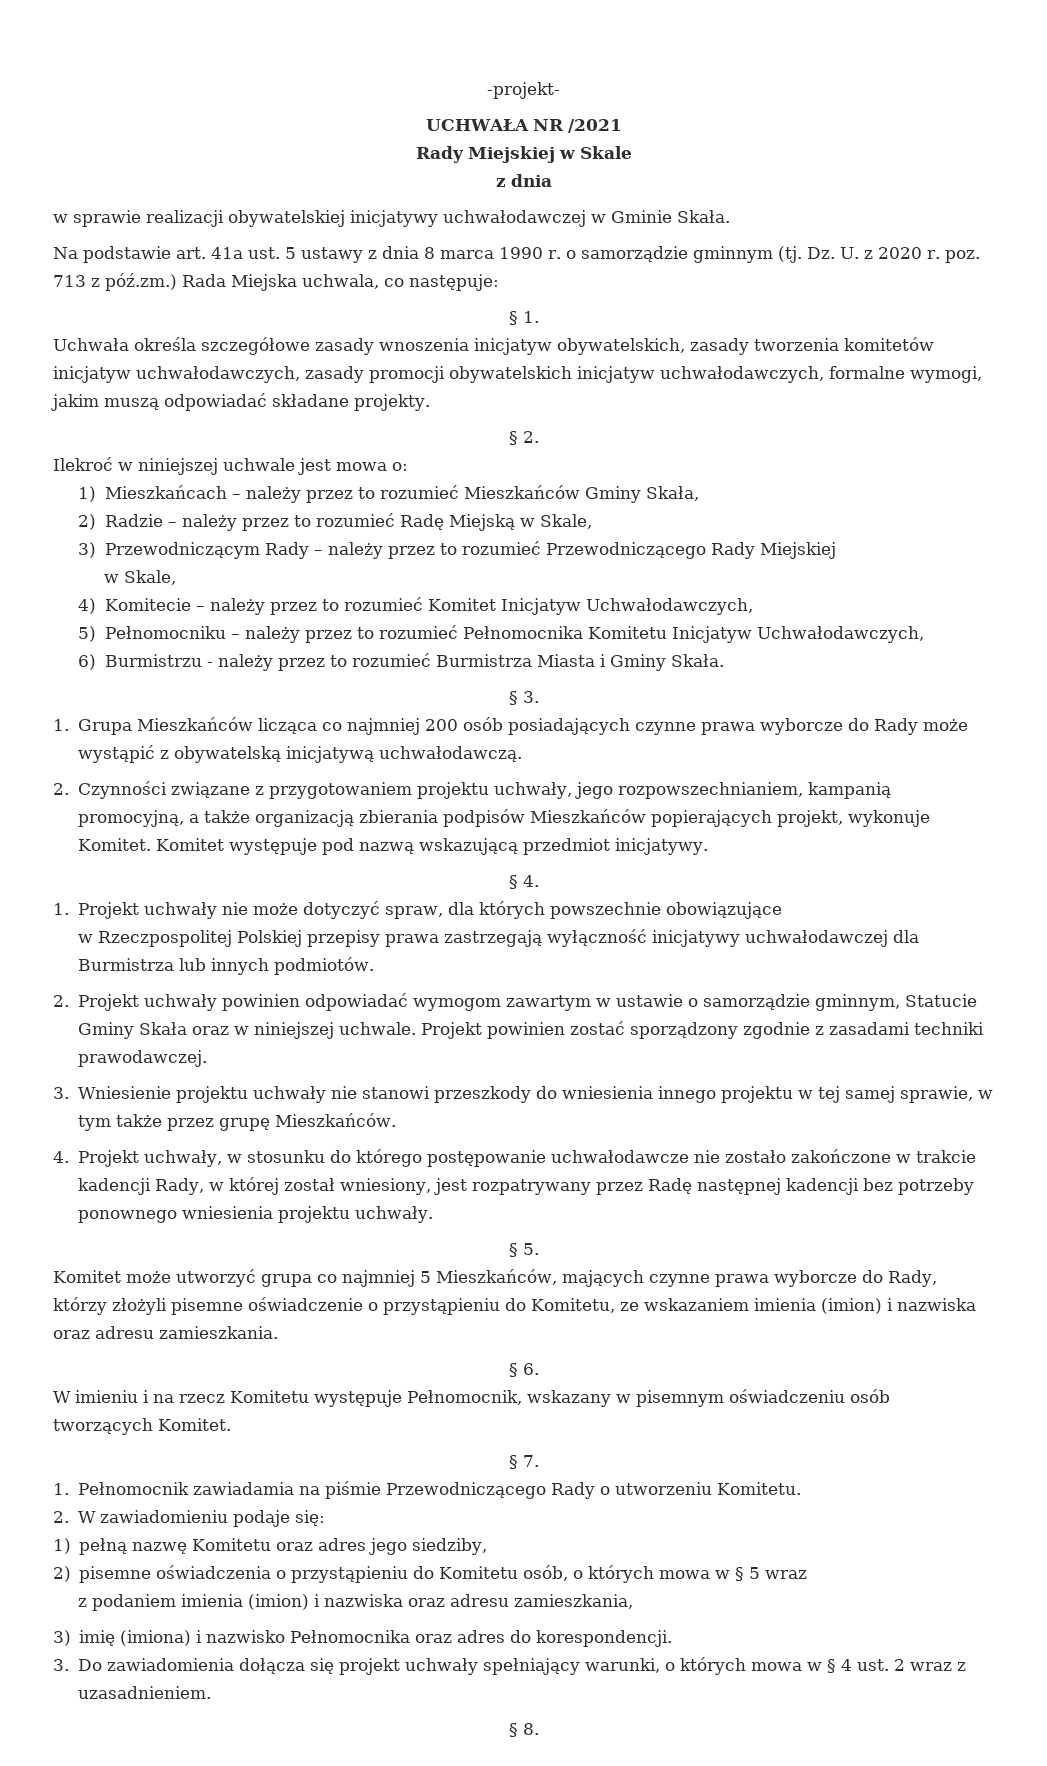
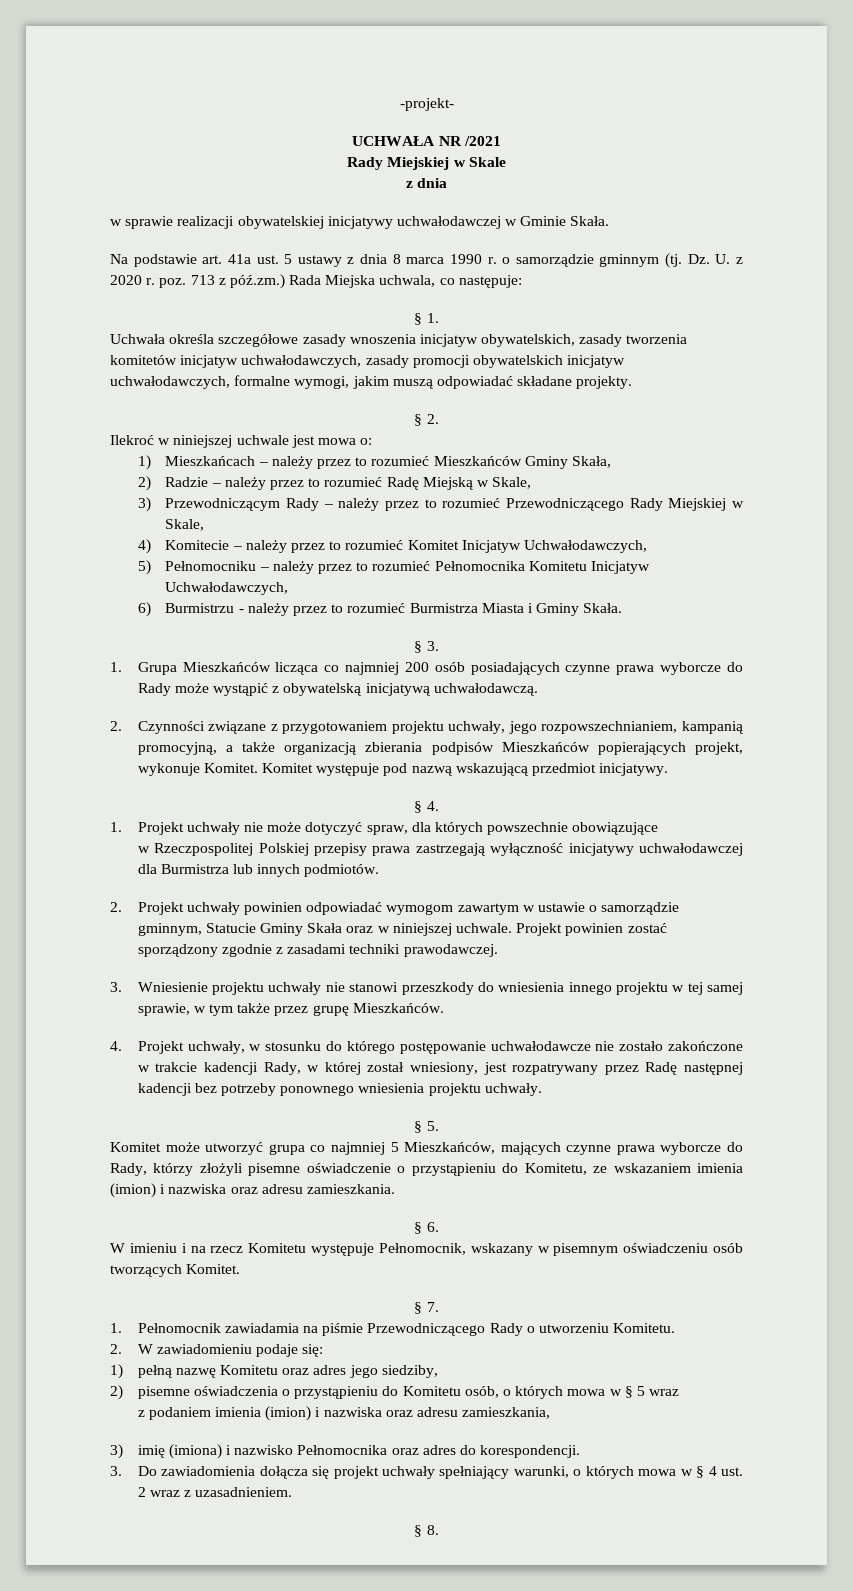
- 3) Przewodniczącym Rady – należy przez to rozumieć Przewodniczącego Rady Miejskiej
- w Skale,
+ 3) Przewodniczącym Rady – należy przez to rozumieć Przewodniczącego Rady Miejskiej w Skale,

